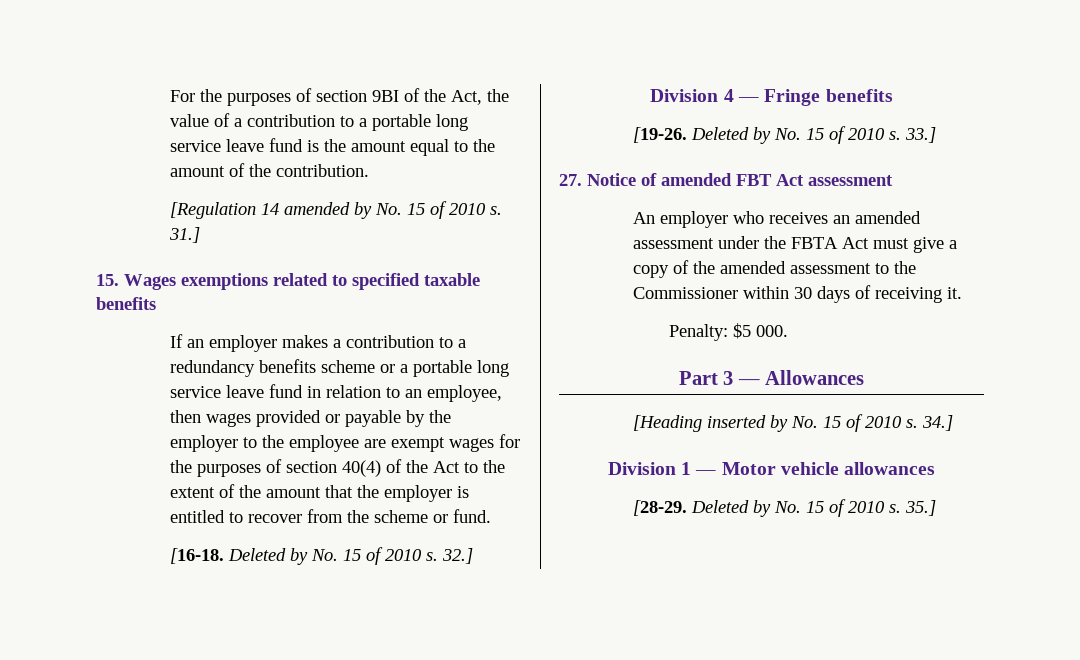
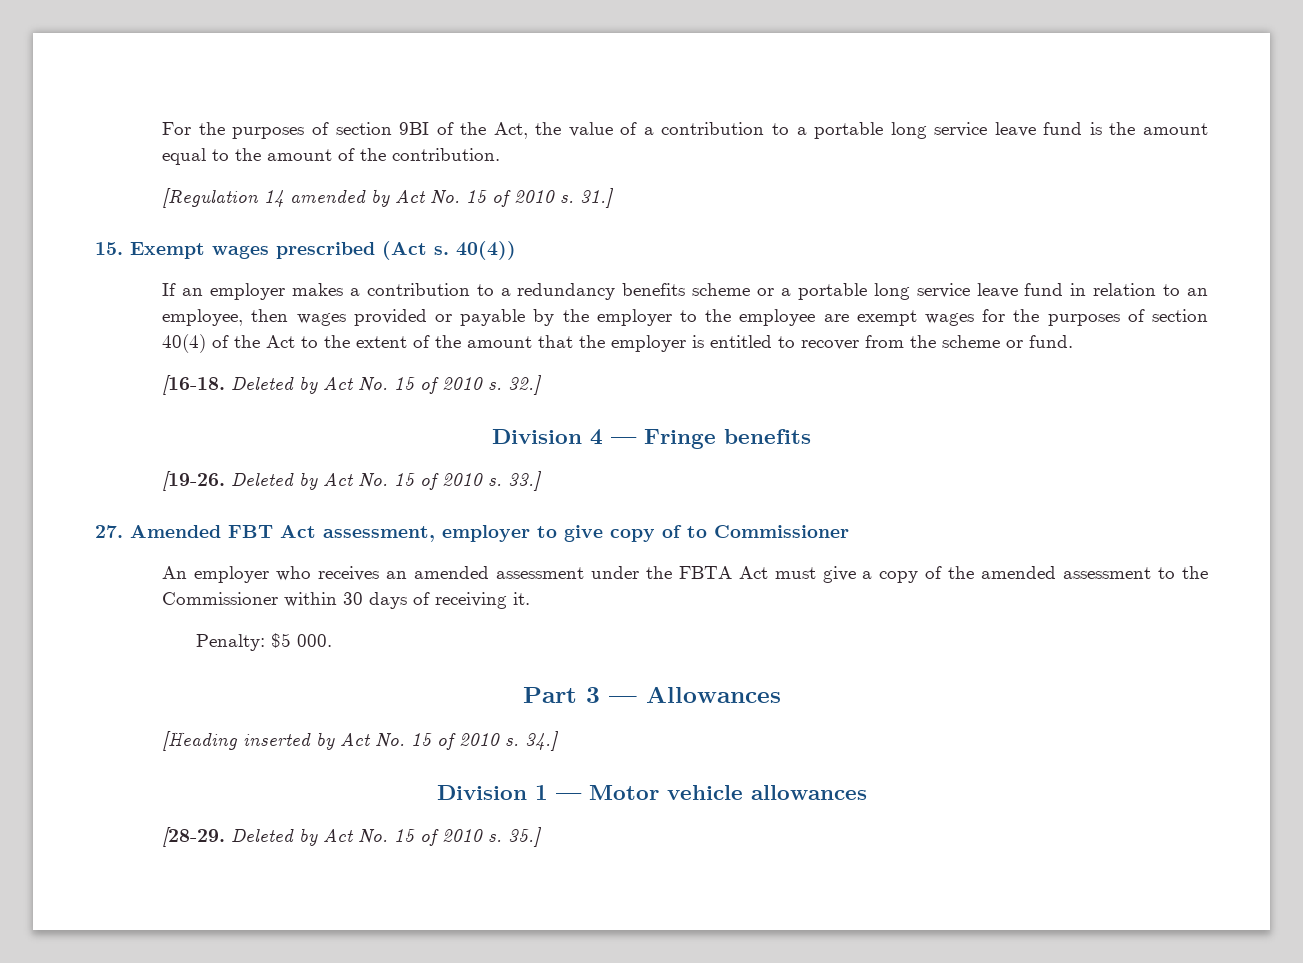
- [Regulation 14 amended by No. 15 of 2010 s.
+ [Regulation 14 amended by Act No. 15 of 2010 s.
- 15. Wages exemptions related to specified taxable benefits
+ 15. Exempt wages prescribed (Act s. 40(4))
- [16-18. Deleted by No. 15 of 2010 s.
+ [16-18. Deleted by Act No. 15 of 2010 s.
- [19-26. Deleted by No. 15 of 2010 s.
+ [19-26. Deleted by Act No. 15 of 2010 s.
- 27. Notice of amended FBT Act assessment
+ 27. Amended FBT Act assessment, employer to give copy of to Commissioner
- [Heading inserted by No. 15 of 2010 s.
+ [Heading inserted by Act No. 15 of 2010 s.
- [28-29. Deleted by No. 15 of 2010 s.
+ [28-29. Deleted by Act No. 15 of 2010 s.

